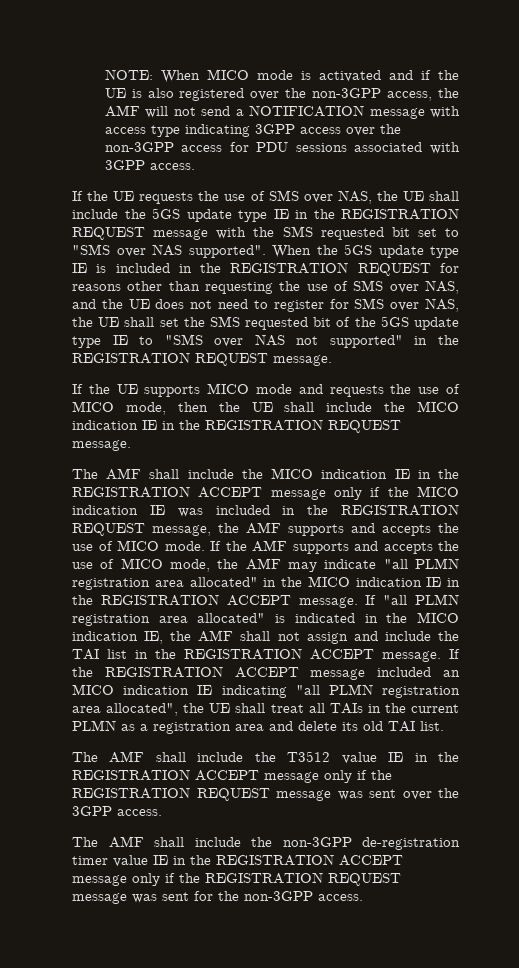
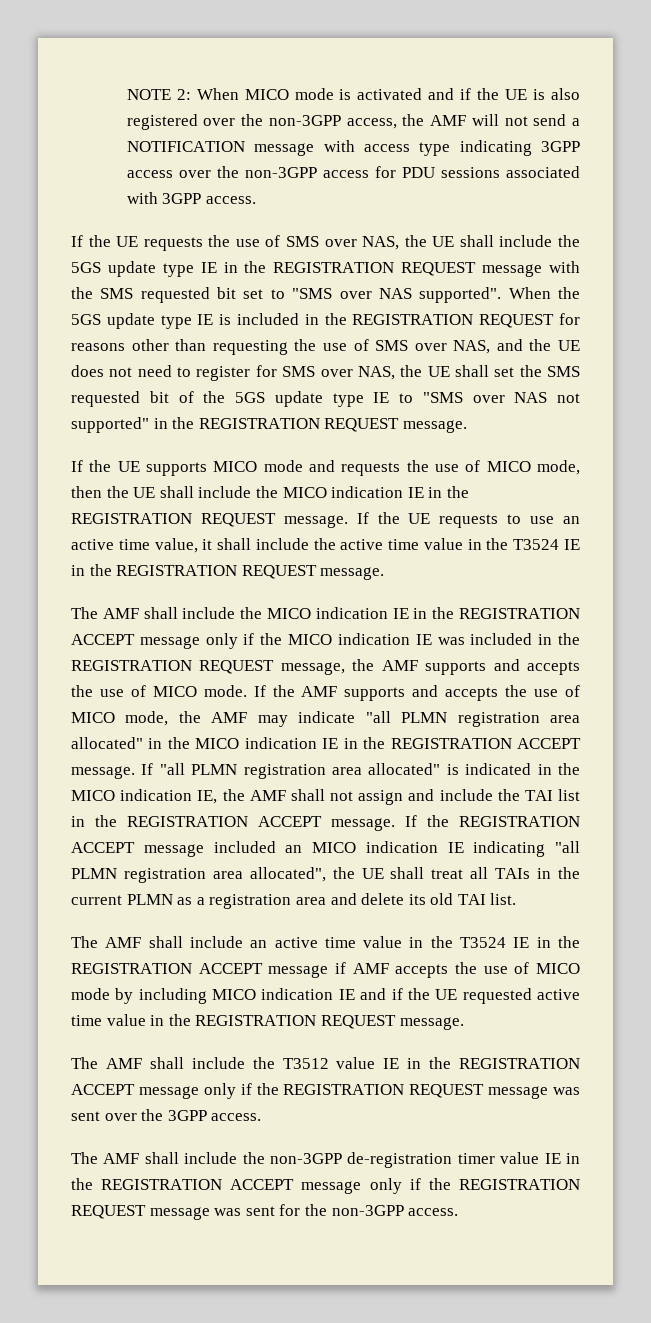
- NOTE: When MICO mode is activated and if the UE is also registered over the non-3GPP access, the AMF will not send a NOTIFICATION message with access type indicating 3GPP access over the non-3GPP access for PDU sessions associated with 3GPP access.
+ NOTE 2: When MICO mode is activated and if the UE is also registered over the non-3GPP access, the AMF will not send a NOTIFICATION message with access type indicating 3GPP access over the non-3GPP access for PDU sessions associated with 3GPP access.
+ If the UE requests to use an active time value, it shall include the active time value in the T3524 IE in the REGISTRATION REQUEST message.
+ The AMF shall include an active time value in the T3524 IE in the REGISTRATION ACCEPT message if AMF accepts the use of MICO mode by including MICO indication IE and if the UE requested active time value in the REGISTRATION REQUEST message.

